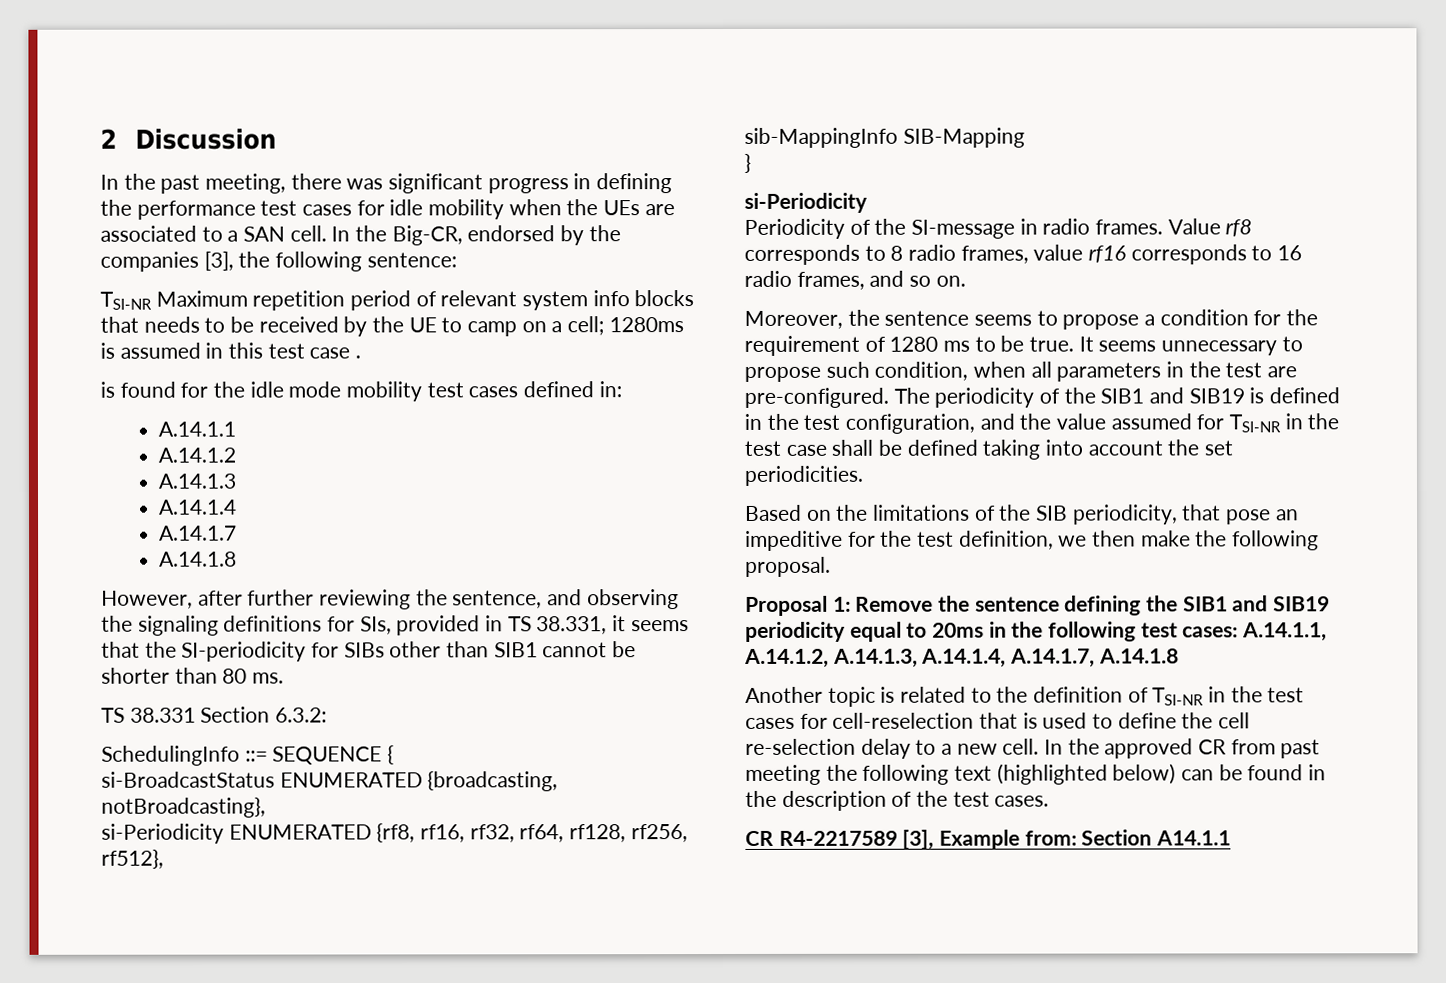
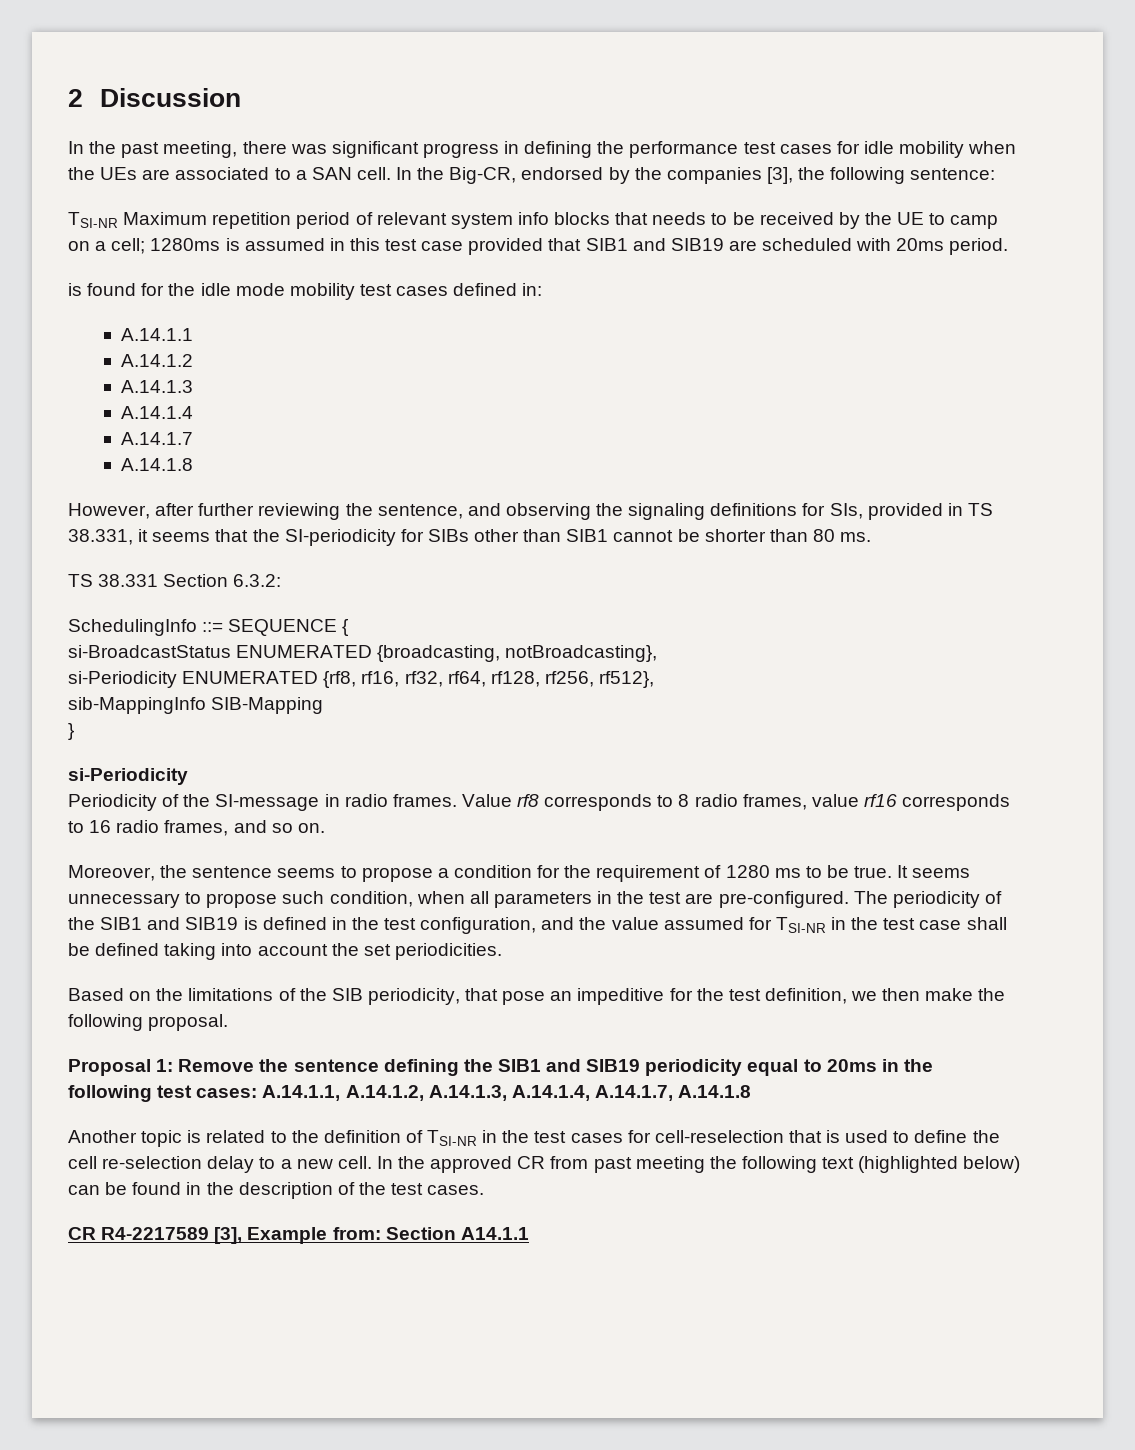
- TSI-NR Maximum repetition period of relevant system info blocks that needs to be received by the UE to camp on a cell; 1280ms is assumed in this test case .
+ TSI-NR Maximum repetition period of relevant system info blocks that needs to be received by the UE to camp on a cell; 1280ms is assumed in this test case provided that SIB1 and SIB19 are scheduled with 20ms period.

